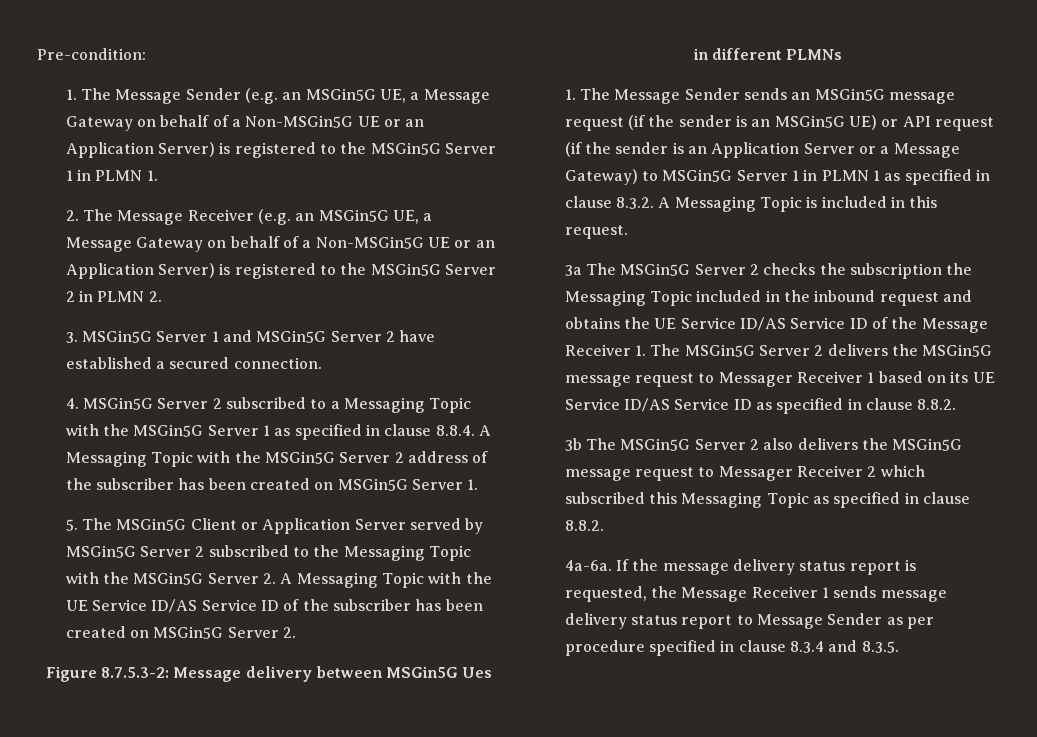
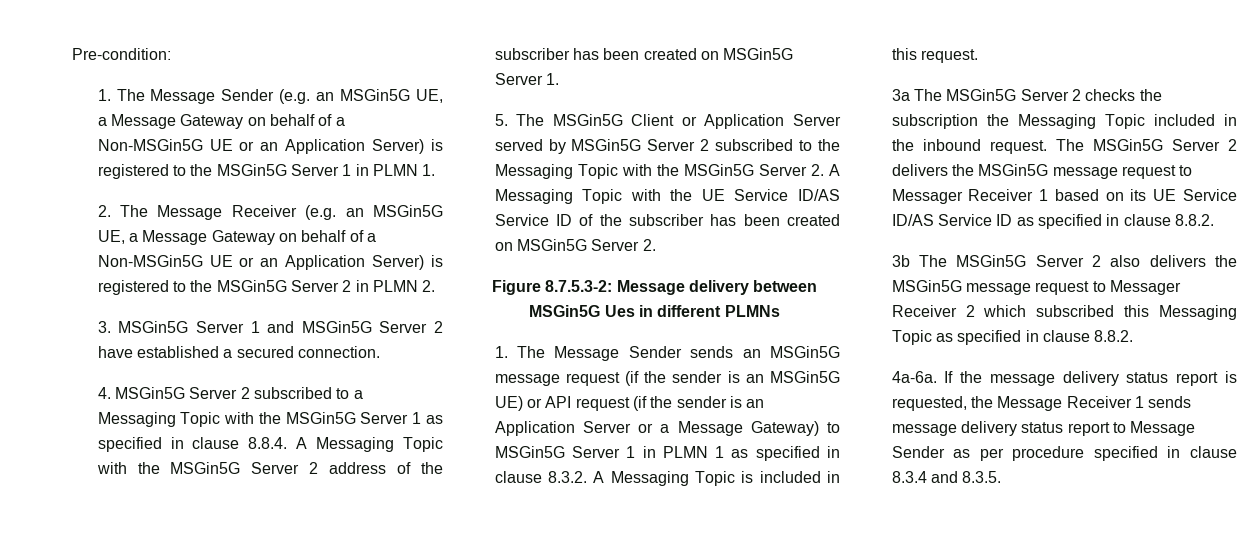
- 3a The MSGin5G Server 2 checks the subscription the Messaging Topic included in the inbound request and obtains the UE Service ID/AS Service ID of the Message Receiver 1. The MSGin5G Server 2 delivers the MSGin5G message request to Messager Receiver 1 based on its UE Service ID/AS Service ID as specified in clause 8.8.2.
+ 3a The MSGin5G Server 2 checks the subscription the Messaging Topic included in the inbound request. The MSGin5G Server 2 delivers the MSGin5G message request to Messager Receiver 1 based on its UE Service ID/AS Service ID as specified in clause 8.8.2.

